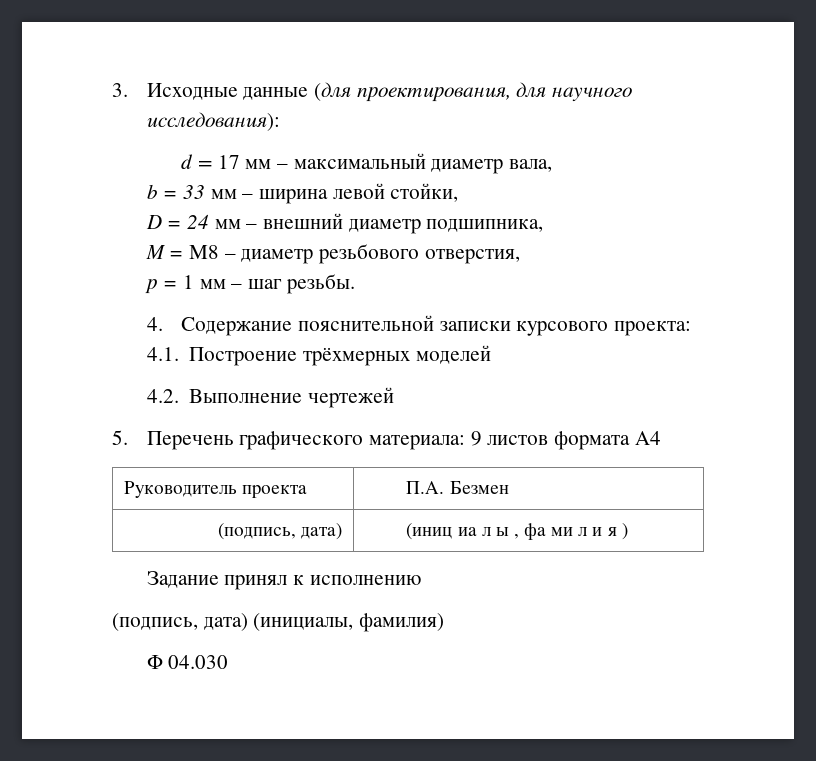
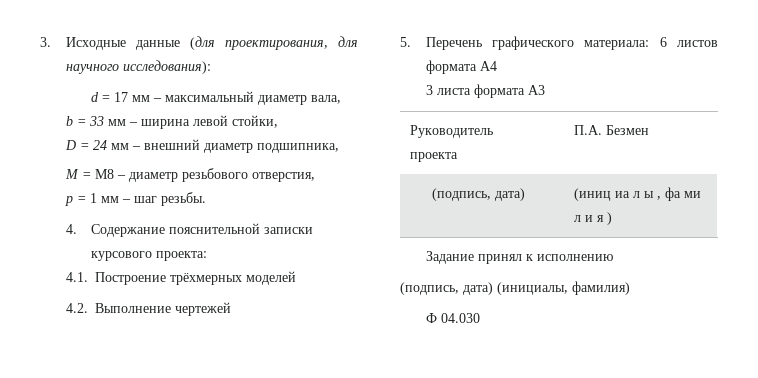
- 5. Перечень графического материала: 9 листов формата А4
+ 5. Перечень графического материала: 6 листов формата А4
+ 3 листа формата А3

